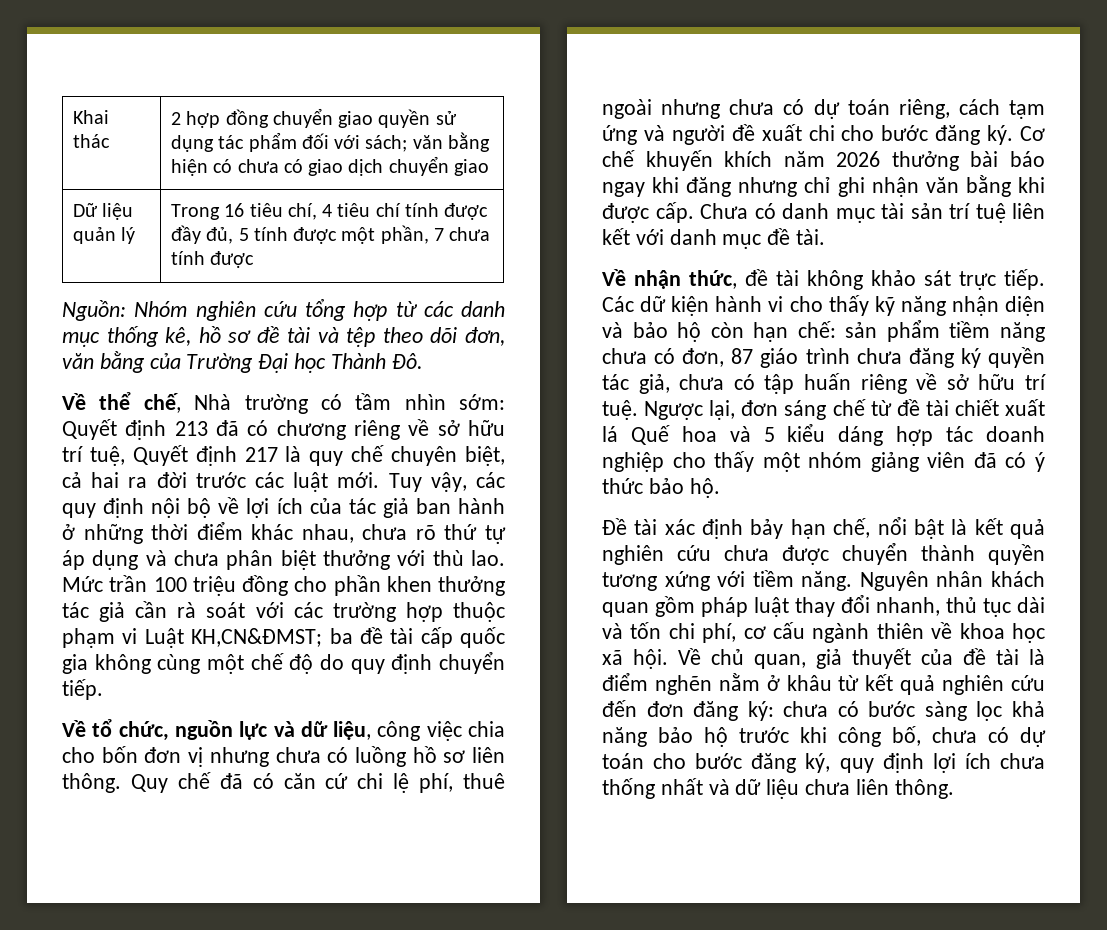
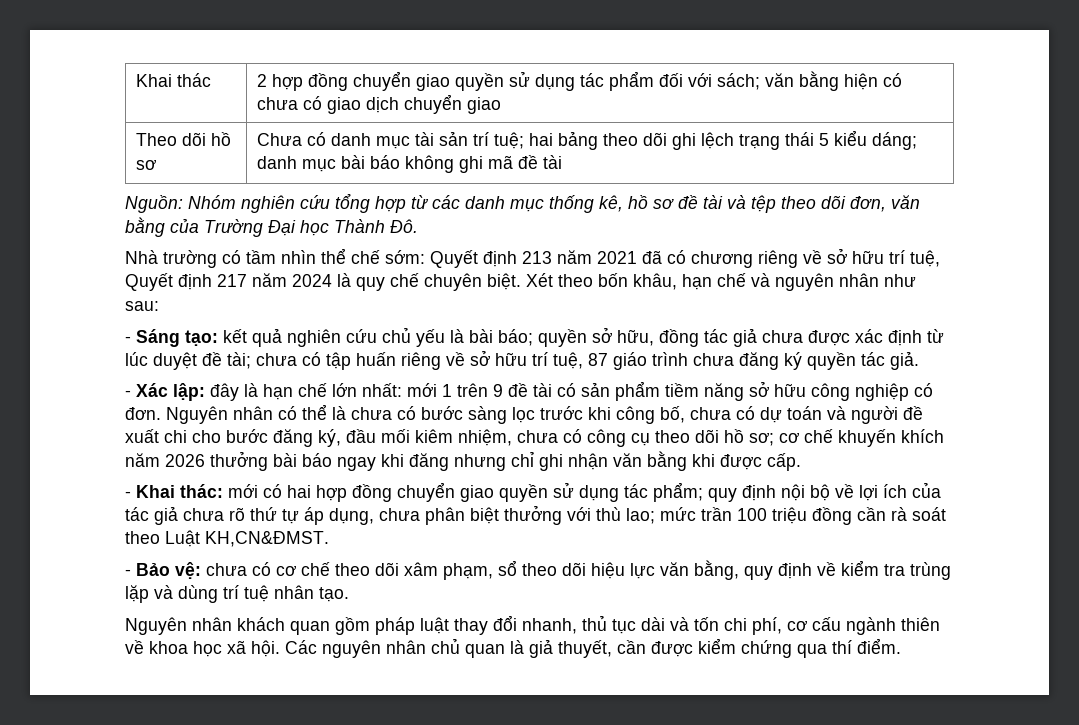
- Dữ liệu quản lý | Trong 16 tiêu chí, 4 tiêu chí tính được đầy đủ, 5 tính được một phần, 7 chưa tính được
+ Theo dõi hồ sơ | Chưa có danh mục tài sản trí tuệ; hai bảng theo dõi ghi lệch trạng thái 5 kiểu dáng; danh mục bài báo không ghi mã đề tài
- Về thể chế, Nhà trường có tầm nhìn sớm:
+ Nhà trường có tầm nhìn thể chế sớm:
- Quyết định 213 đã có chương riêng về sở hữu trí tuệ, Quyết định 217 là quy chế chuyên biệt, cả hai ra đời trước các luật mới. Tuy vậy, các quy định nội bộ về lợi ích của tác giả ban hành ở những thời điểm khác nhau, chưa rõ thứ tự áp dụng và chưa phân biệt thưởng với thù lao. Mức trần 100 triệu đồng cho phần khen thưởng tác giả cần rà soát với các trường hợp thuộc phạm vi Luật KH,CN&ĐMST; ba đề tài cấp quốc gia không cùng một chế độ do quy định chuyển tiếp.
- Về tổ chức, nguồn lực và dữ liệu, công việc chia cho bốn đơn vị nhưng chưa có luồng hồ sơ liên thông. Quy chế đã có căn cứ chi lệ phí, thuê ngoài nhưng chưa có dự toán riêng, cách tạm ứng và người đề xuất chi cho bước đăng ký. Cơ chế khuyến khích năm 2026 thưởng bài báo ngay khi đăng nhưng chỉ ghi nhận văn bằng khi được cấp. Chưa có danh mục tài sản trí tuệ liên kết với danh mục đề tài.
- Về nhận thức, đề tài không khảo sát trực tiếp. Các dữ kiện hành vi cho thấy kỹ năng nhận diện và bảo hộ còn hạn chế: sản phẩm tiềm năng chưa có đơn, 87 giáo trình chưa đăng ký quyền tác giả, chưa có tập huấn riêng về sở hữu trí tuệ. Ngược lại, đơn sáng chế từ đề tài chiết xuất lá Quế hoa và 5 kiểu dáng hợp tác doanh nghiệp cho thấy một nhóm giảng viên đã có ý thức bảo hộ.
- Đề tài xác định bảy hạn chế, nổi bật là kết quả nghiên cứu chưa được chuyển thành quyền tương xứng với tiềm năng. Nguyên nhân khách quan gồm pháp luật thay đổi nhanh, thủ tục dài và tốn chi phí, cơ cấu ngành thiên về khoa học xã hội.
+ Quyết định 213 năm 2021 đã có chương riêng về sở hữu trí tuệ, Quyết định 217 năm 2024 là quy chế chuyên biệt. Xét theo bốn khâu, hạn chế và nguyên nhân như sau:
+ - Sáng tạo: kết quả nghiên cứu chủ yếu là bài báo; quyền sở hữu, đồng tác giả chưa được xác định từ lúc duyệt đề tài; chưa có tập huấn riêng về sở hữu trí tuệ, 87 giáo trình chưa đăng ký quyền tác giả.
+ - Xác lập: đây là hạn chế lớn nhất: mới 1 trên 9 đề tài có sản phẩm tiềm năng sở hữu công nghiệp có đơn. Nguyên nhân có thể là chưa có bước sàng lọc trước khi công bố, chưa có dự toán và người đề xuất chi cho bước đăng ký, đầu mối kiêm nhiệm, chưa có công cụ theo dõi hồ sơ; cơ chế khuyến khích năm 2026 thưởng bài báo ngay khi đăng nhưng chỉ ghi nhận văn bằng khi được cấp.
+ - Khai thác: mới có hai hợp đồng chuyển giao quyền sử dụng tác phẩm; quy định nội bộ về lợi ích của tác giả chưa rõ thứ tự áp dụng, chưa phân biệt thưởng với thù lao; mức trần 100 triệu đồng cần rà soát theo Luật KH,CN&ĐMST.
+ - Bảo vệ: chưa có cơ chế theo dõi xâm phạm, sổ theo dõi hiệu lực văn bằng, quy định về kiểm tra trùng lặp và dùng trí tuệ nhân tạo.
+ Nguyên nhân khách quan gồm pháp luật thay đổi nhanh, thủ tục dài và tốn chi phí, cơ cấu ngành thiên về khoa học xã hội.
- Về chủ quan, giả thuyết của đề tài là điểm nghẽn nằm ở khâu từ kết quả nghiên cứu đến đơn đăng ký: chưa có bước sàng lọc khả năng bảo hộ trước khi công bố, chưa có dự toán cho bước đăng ký, quy định lợi ích chưa thống nhất và dữ liệu chưa liên thông.
+ Các nguyên nhân chủ quan là giả thuyết, cần được kiểm chứng qua thí điểm.

